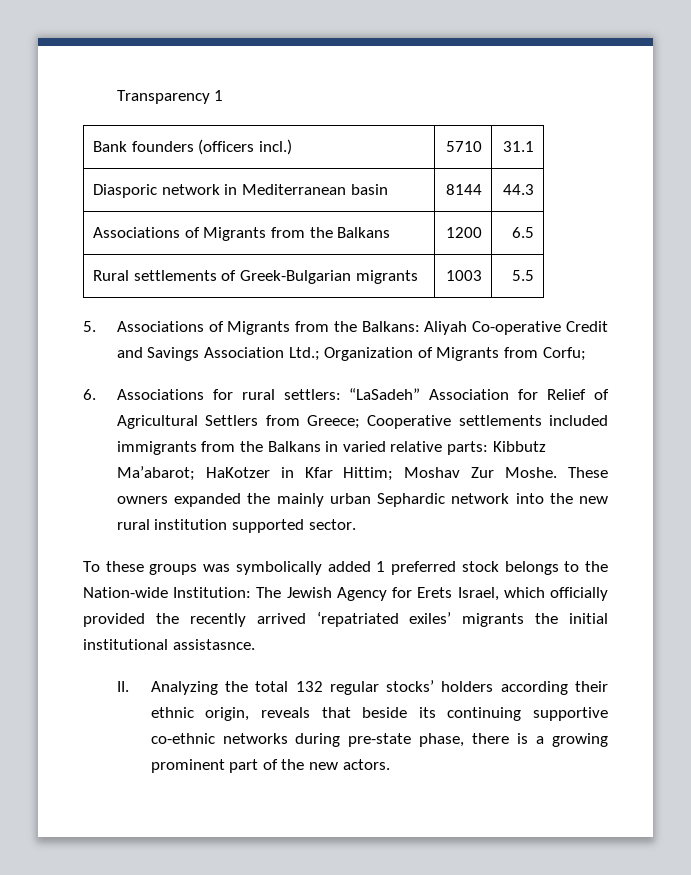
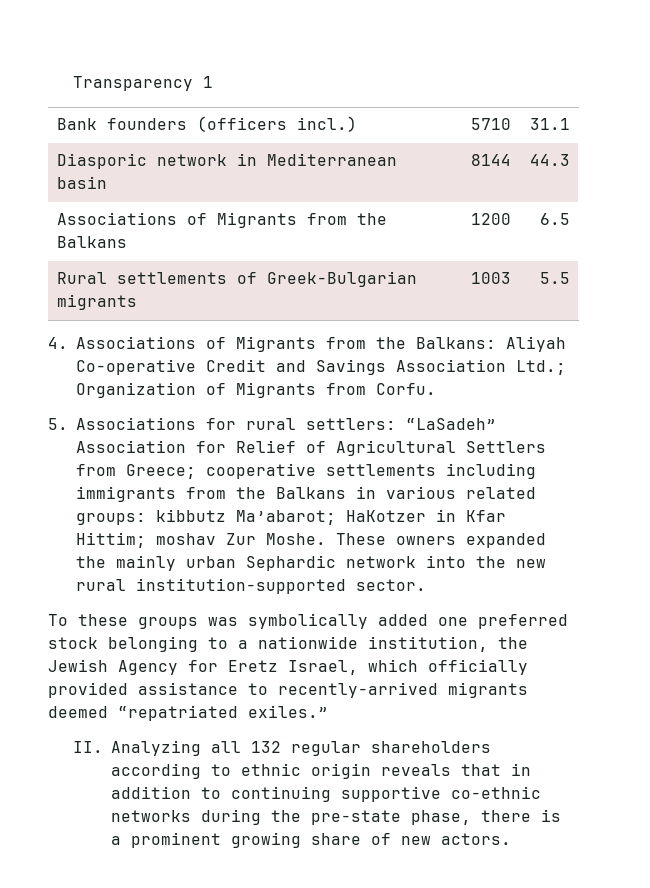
- 5. Associations of Migrants from the Balkans: Aliyah Co-operative Credit and Savings Association Ltd.; Organization of Migrants from Corfu;
- 6. Associations for rural settlers: “LaSadeh” Association for Relief of Agricultural Settlers from Greece; Cooperative settlements included immigrants from the Balkans in varied relative parts: Kibbutz Ma’abarot; HaKotzer in Kfar Hittim; Moshav Zur Moshe.
+ 4. Associations of Migrants from the Balkans: Aliyah Co-operative Credit and Savings Association Ltd.; Organization of Migrants from Corfu.
+ 5. Associations for rural settlers: “LaSadeh” Association for Relief of Agricultural Settlers from Greece; cooperative settlements including immigrants from the Balkans in various related groups: kibbutz Ma’abarot; HaKotzer in Kfar Hittim; moshav Zur Moshe.
- These owners expanded the mainly urban Sephardic network into the new rural institution supported sector.
+ These owners expanded the mainly urban Sephardic network into the new rural institution-supported sector.
- To these groups was symbolically added 1 preferred stock belongs to the Nation-wide Institution: The Jewish Agency for Erets Israel, which officially provided the recently arrived ‘repatriated exiles’ migrants the initial institutional assistasnce.
- II. Analyzing the total 132 regular stocks’ holders according their ethnic origin, reveals that beside its continuing supportive co-ethnic networks during pre-state phase, there is a growing prominent part of the new actors.
+ To these groups was symbolically added one preferred stock belonging to a nationwide institution, the Jewish Agency for Eretz Israel, which officially provided assistance to recently-arrived migrants deemed “repatriated exiles.”
+ II. Analyzing all 132 regular shareholders according to ethnic origin reveals that in addition to continuing supportive co-ethnic networks during the pre-state phase, there is a prominent growing share of new actors.

